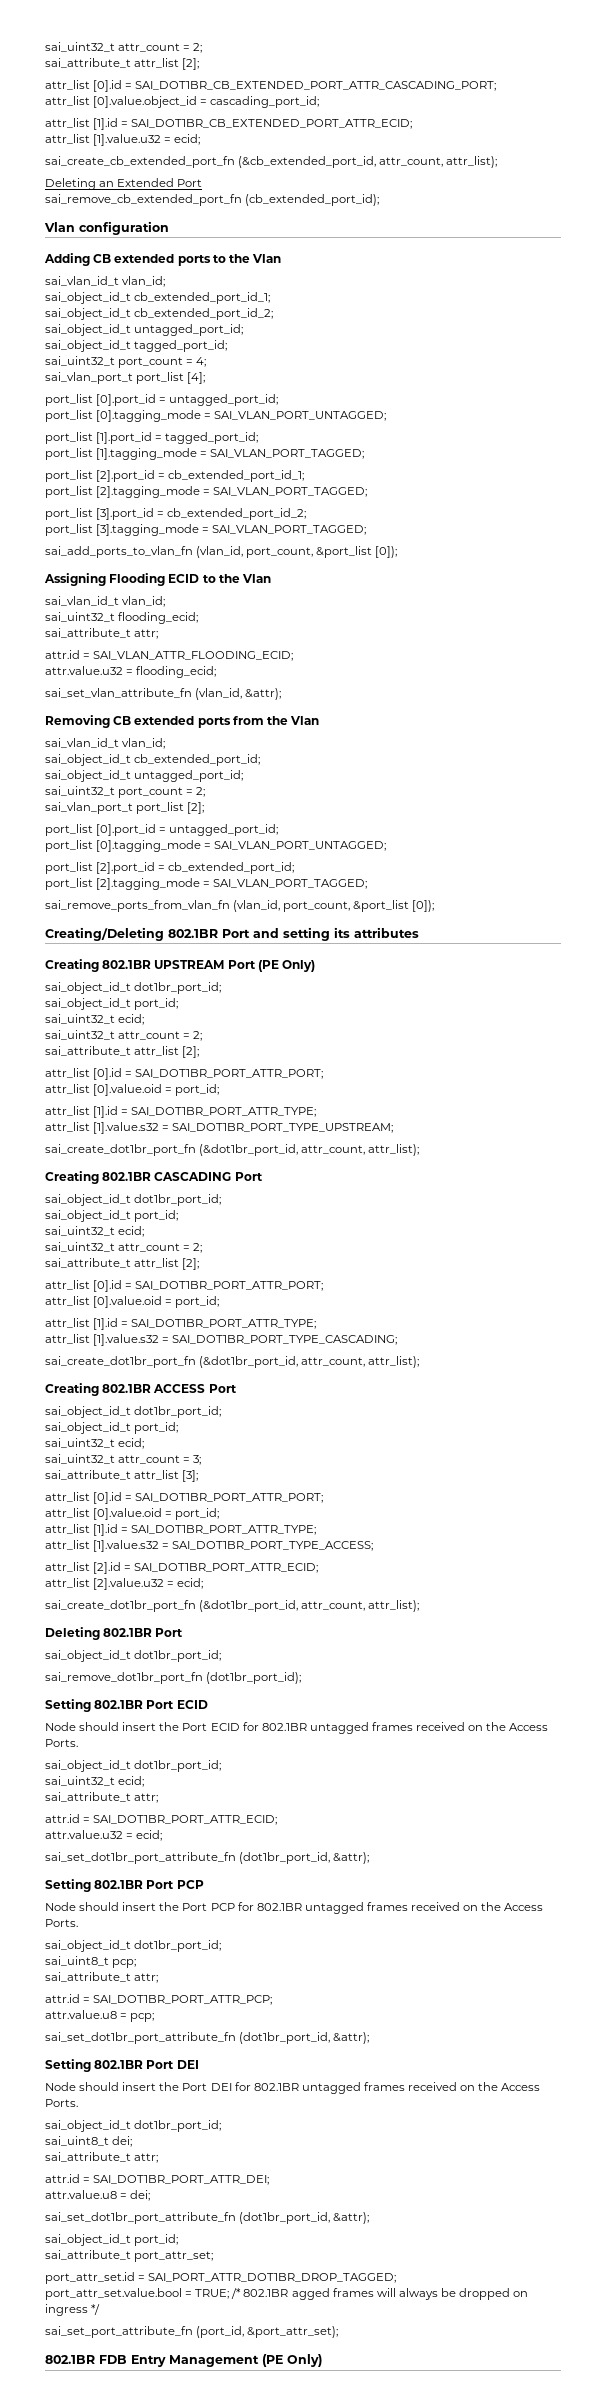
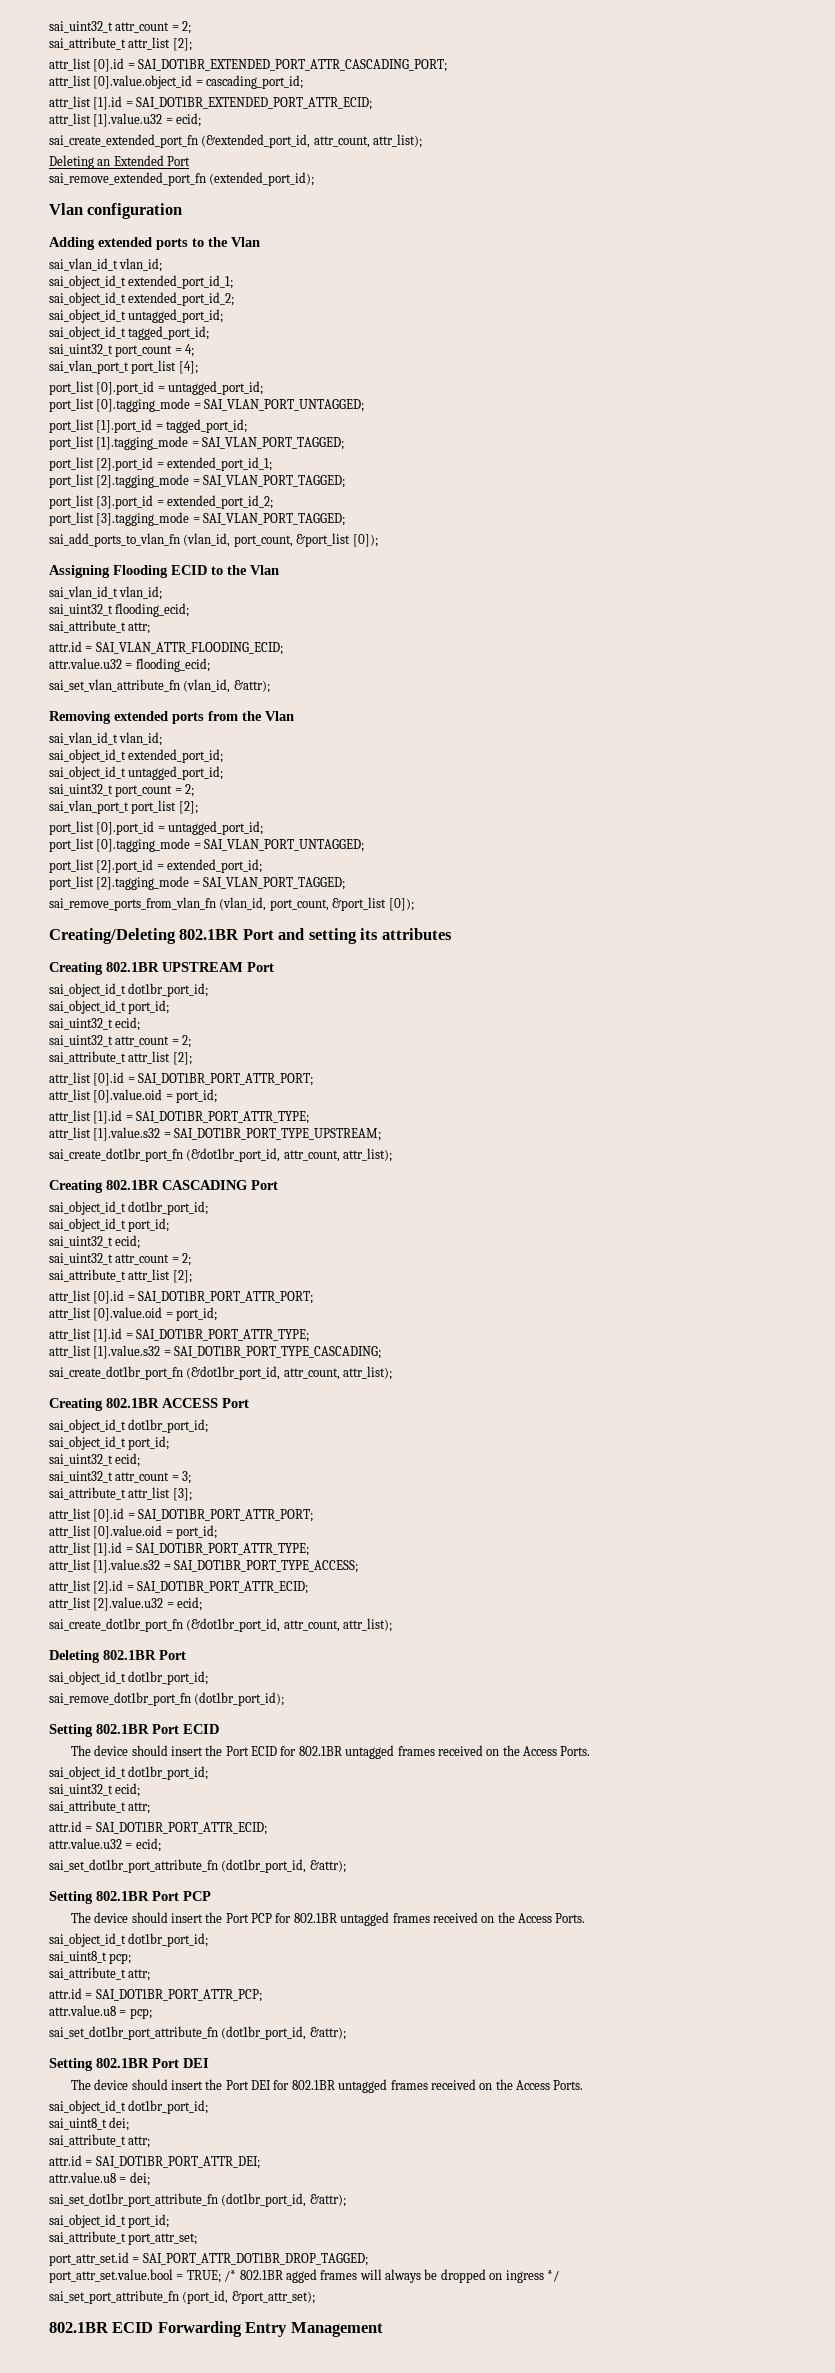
- attr_list [0].id = SAI_DOT1BR_CB_EXTENDED_PORT_ATTR_CASCADING_PORT;
+ attr_list [0].id = SAI_DOT1BR_EXTENDED_PORT_ATTR_CASCADING_PORT;
- attr_list [1].id = SAI_DOT1BR_CB_EXTENDED_PORT_ATTR_ECID;
+ attr_list [1].id = SAI_DOT1BR_EXTENDED_PORT_ATTR_ECID;
- sai_create_cb_extended_port_fn (&cb_extended_port_id, attr_count, attr_list);
+ sai_create_extended_port_fn (&extended_port_id, attr_count, attr_list);
- sai_remove_cb_extended_port_fn (cb_extended_port_id);
+ sai_remove_extended_port_fn (extended_port_id);
- Adding CB extended ports to the Vlan
+ Adding extended ports to the Vlan
- sai_object_id_t cb_extended_port_id_1;
- sai_object_id_t cb_extended_port_id_2;
+ sai_object_id_t extended_port_id_1;
+ sai_object_id_t extended_port_id_2;
- port_list [2].port_id = cb_extended_port_id_1;
+ port_list [2].port_id = extended_port_id_1;
- port_list [3].port_id = cb_extended_port_id_2;
+ port_list [3].port_id = extended_port_id_2;
- Removing CB extended ports from the Vlan
+ Removing extended ports from the Vlan
- sai_object_id_t cb_extended_port_id;
+ sai_object_id_t extended_port_id;
- port_list [2].port_id = cb_extended_port_id;
+ port_list [2].port_id = extended_port_id;
- Creating 802.1BR UPSTREAM Port (PE Only)
+ Creating 802.1BR UPSTREAM Port
- Node should insert the Port ECID for 802.1BR untagged frames received on the Access Ports.
+ The device should insert the Port ECID for 802.1BR untagged frames received on the Access Ports.
- Node should insert the Port PCP for 802.1BR untagged frames received on the Access Ports.
+ The device should insert the Port PCP for 802.1BR untagged frames received on the Access Ports.
- Node should insert the Port DEI for 802.1BR untagged frames received on the Access Ports.
+ The device should insert the Port DEI for 802.1BR untagged frames received on the Access Ports.
- 802.1BR FDB Entry Management (PE Only)
+ 802.1BR ECID Forwarding Entry Management

